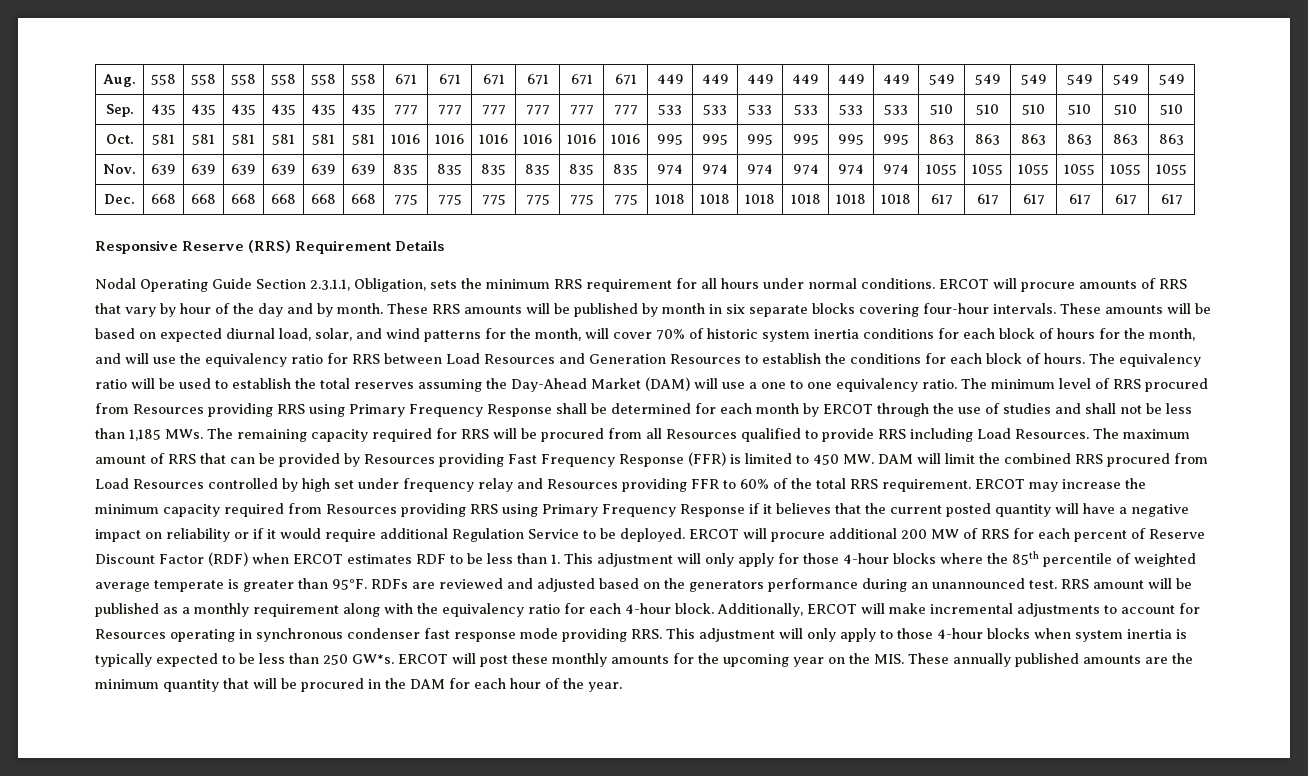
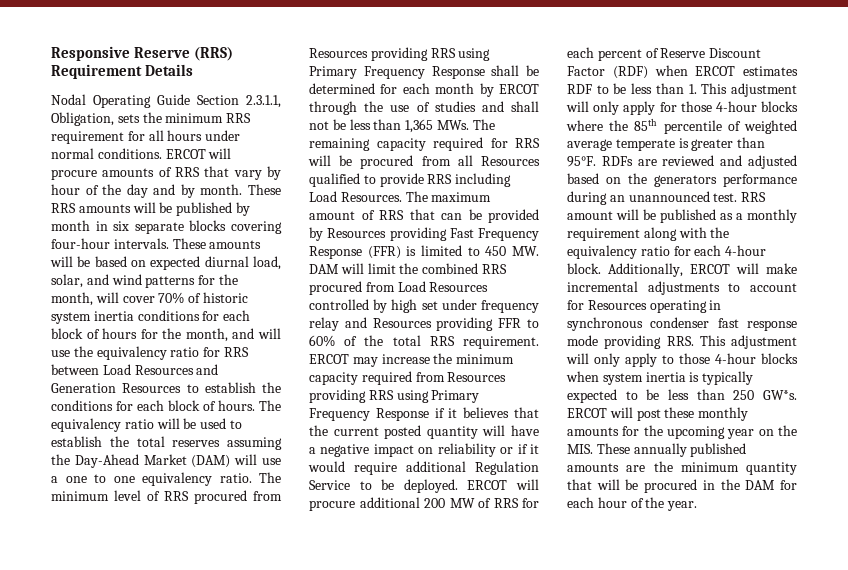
- Aug. | 558 | 558 | 558 | 558 | 558 | 558 | 671 | 671 | 671 | 671 | 671 | 671 | 449 | 449 | 449 | 449 | 449 | 449 | 549 | 549 | 549 | 549 | 549 | 549
- Sep. | 435 | 435 | 435 | 435 | 435 | 435 | 777 | 777 | 777 | 777 | 777 | 777 | 533 | 533 | 533 | 533 | 533 | 533 | 510 | 510 | 510 | 510 | 510 | 510
- Oct. | 581 | 581 | 581 | 581 | 581 | 581 | 1016 | 1016 | 1016 | 1016 | 1016 | 1016 | 995 | 995 | 995 | 995 | 995 | 995 | 863 | 863 | 863 | 863 | 863 | 863
- Nov. | 639 | 639 | 639 | 639 | 639 | 639 | 835 | 835 | 835 | 835 | 835 | 835 | 974 | 974 | 974 | 974 | 974 | 974 | 1055 | 1055 | 1055 | 1055 | 1055 | 1055
- Dec. | 668 | 668 | 668 | 668 | 668 | 668 | 775 | 775 | 775 | 775 | 775 | 775 | 1018 | 1018 | 1018 | 1018 | 1018 | 1018 | 617 | 617 | 617 | 617 | 617 | 617
- The minimum level of RRS procured from Resources providing RRS using Primary Frequency Response shall be determined for each month by ERCOT through the use of studies and shall not be less than 1,185 MWs. The remaining capacity required for RRS will be procured from all Resources qualified to provide RRS including Load Resources.
+ The minimum level of RRS procured from Resources providing RRS using Primary Frequency Response shall be determined for each month by ERCOT through the use of studies and shall not be less than 1,365 MWs. The remaining capacity required for RRS will be procured from all Resources qualified to provide RRS including Load Resources.

